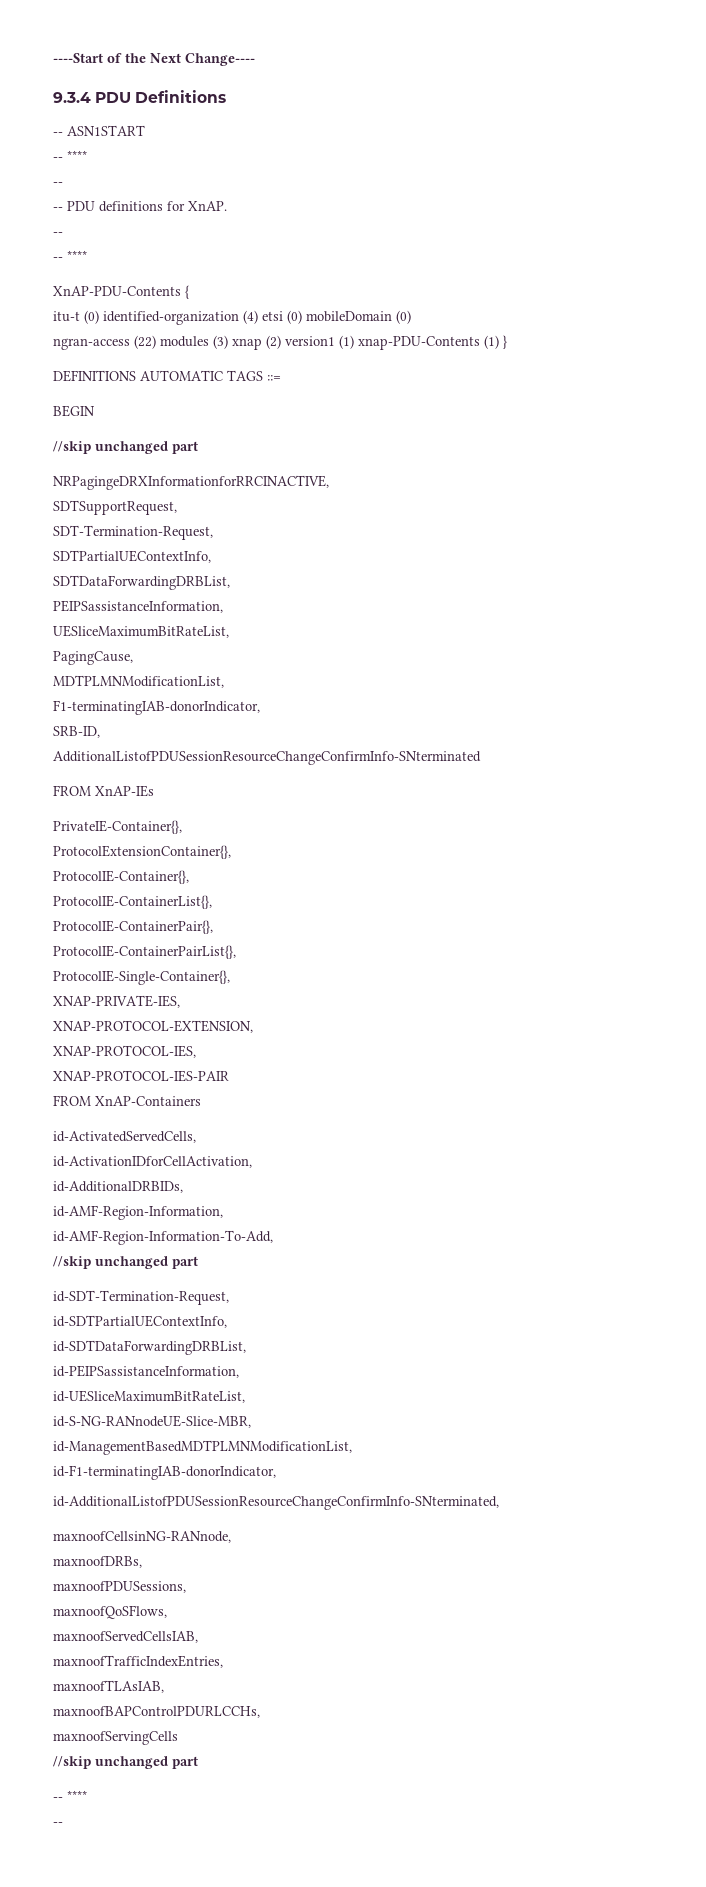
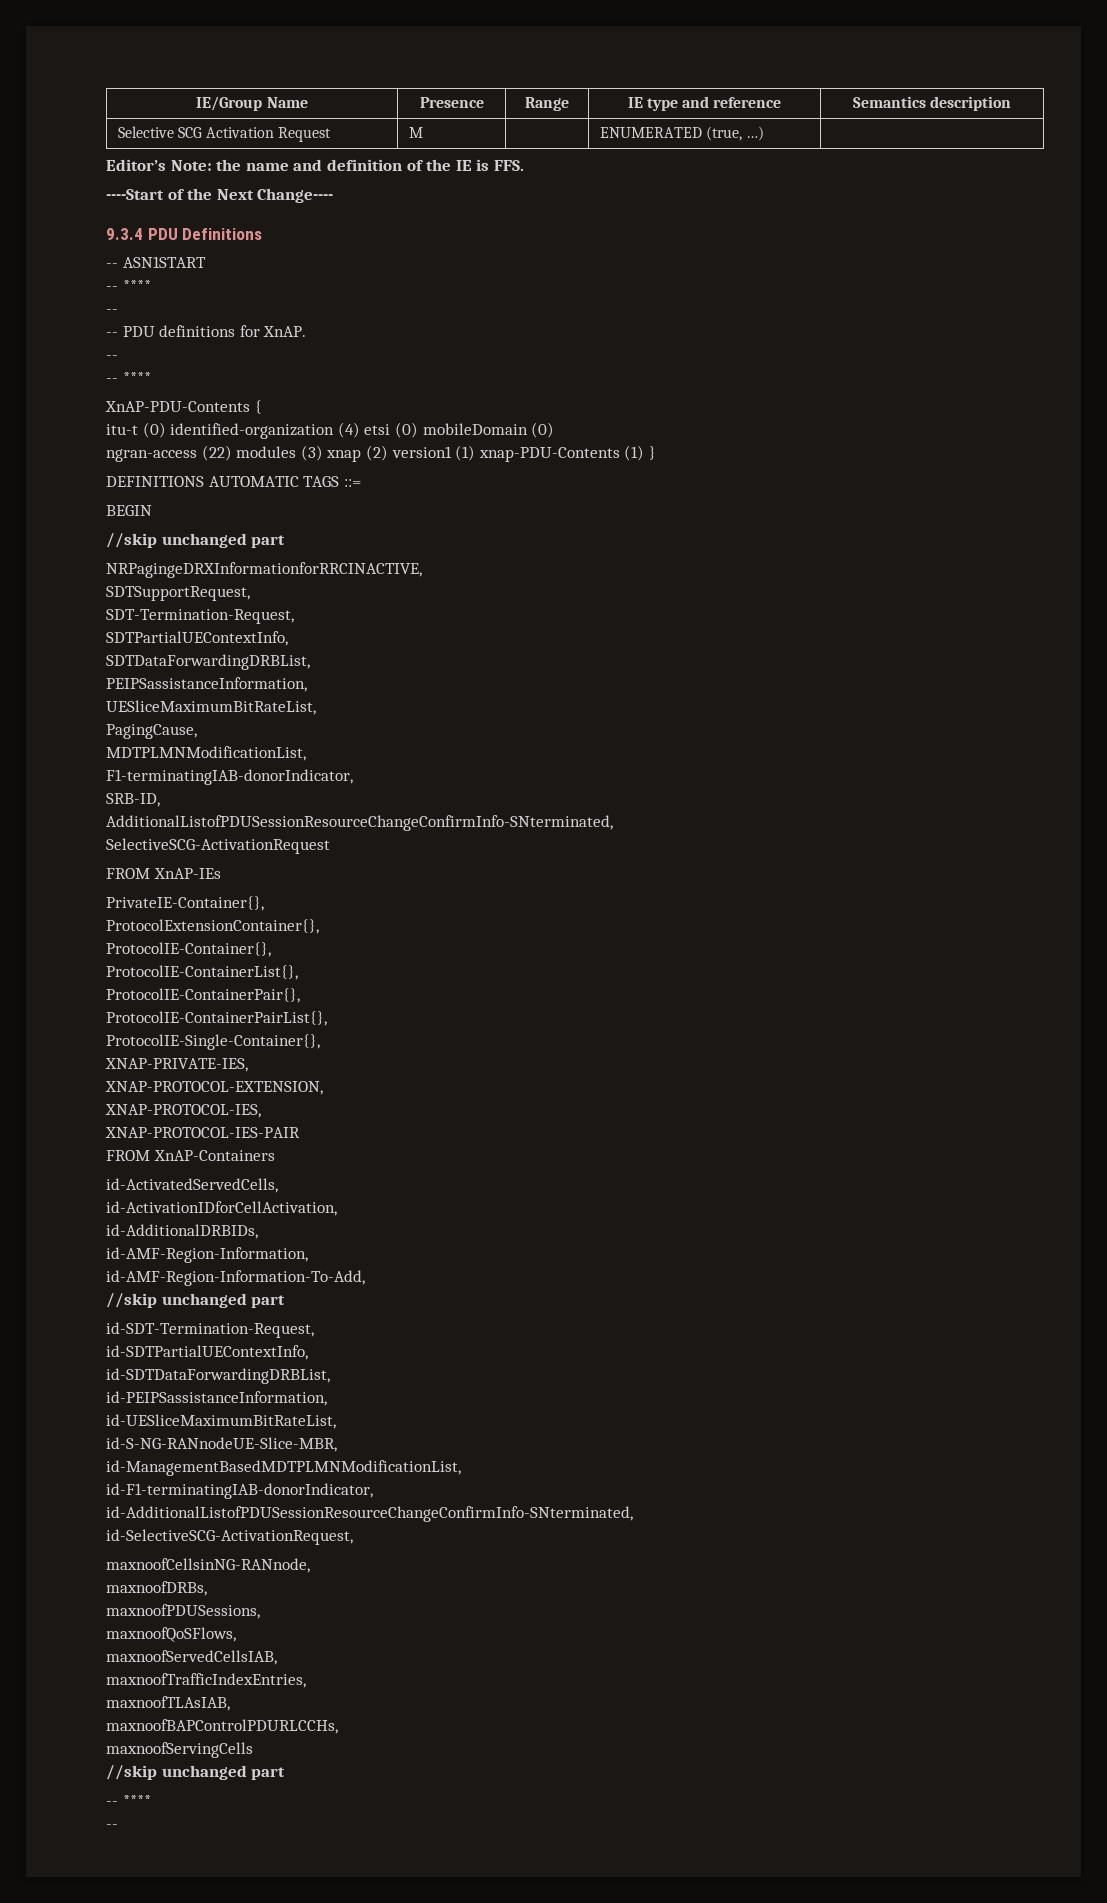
+ IE/Group Name | Presence | Range | IE type and reference | Semantics description
+ Selective SCG Activation Request | M | | ENUMERATED (true, …) |
+ Editor’s Note: the name and definition of the IE is FFS.
- AdditionalListofPDUSessionResourceChangeConfirmInfo-SNterminated
+ AdditionalListofPDUSessionResourceChangeConfirmInfo-SNterminated,
+ SelectiveSCG-ActivationRequest
+ id-SelectiveSCG-ActivationRequest,

